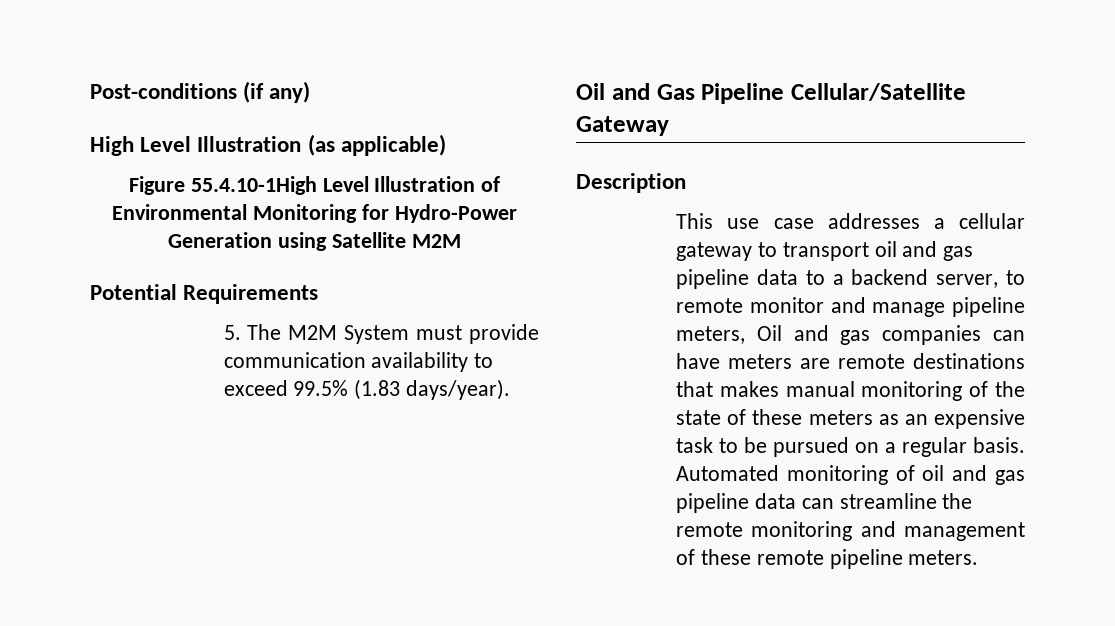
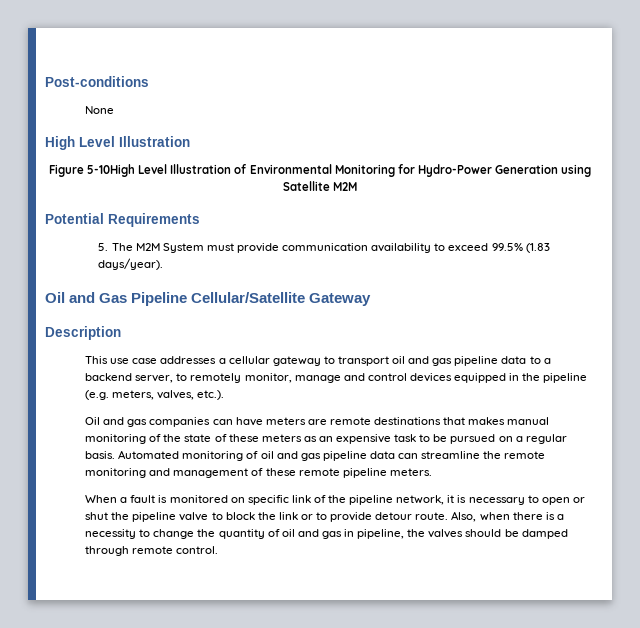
- Post-conditions (if any)
+ Post-conditions
+ None
- High Level Illustration (as applicable)
+ High Level Illustration
- Figure 55.4.10-1High Level Illustration of Environmental Monitoring for Hydro-Power Generation using Satellite M2M
+ Figure 5-10High Level Illustration of Environmental Monitoring for Hydro-Power Generation using Satellite M2M
- This use case addresses a cellular gateway to transport oil and gas pipeline data to a backend server, to remote monitor and manage pipeline meters, Oil and gas companies can have meters are remote destinations that makes manual monitoring of the state of these meters as an expensive task to be pursued on a regular basis.
+ This use case addresses a cellular gateway to transport oil and gas pipeline data to a backend server, to remotely monitor, manage and control devices equipped in the pipeline (e.g. meters, valves, etc.).
+ Oil and gas companies can have meters are remote destinations that makes manual monitoring of the state of these meters as an expensive task to be pursued on a regular basis.
+ When a fault is monitored on specific link of the pipeline network, it is necessary to open or shut the pipeline valve to block the link or to provide detour route. Also, when there is a necessity to change the quantity of oil and gas in pipeline, the valves should be damped through remote control.

